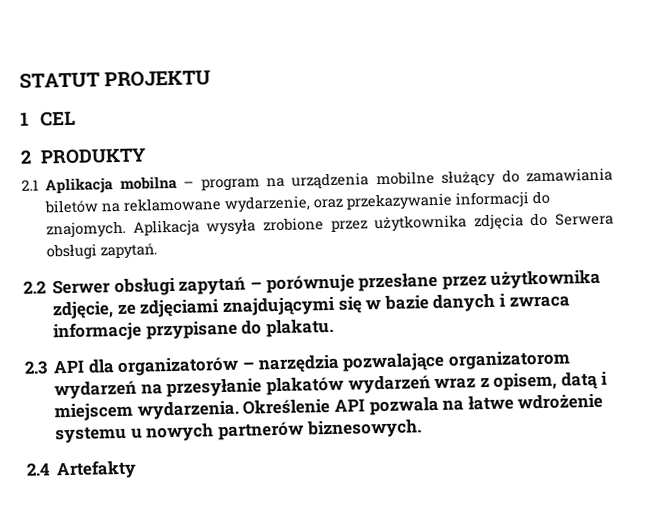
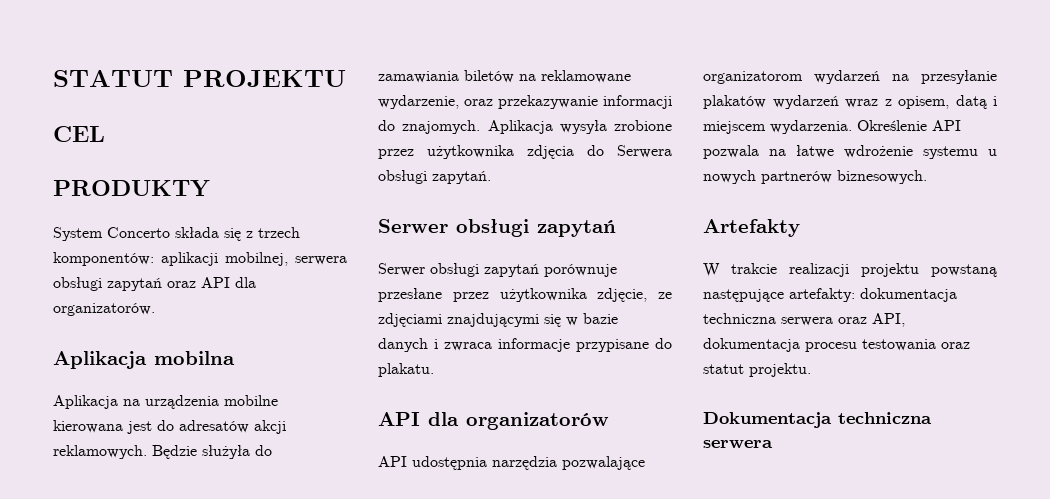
- 1 CEL
+ CEL
- 2 PRODUKTY
+ PRODUKTY
- 2.1 Aplikacja mobilna – program na urządzenia mobilne służący do zamawiania biletów na reklamowane wydarzenie, oraz przekazywanie informacji do znajomych.
+ System Concerto składa się z trzech komponentów: aplikacji mobilnej, serwera obsługi zapytań oraz API dla organizatorów.
+ Aplikacja mobilna
+ Aplikacja na urządzenia mobilne kierowana jest do adresatów akcji reklamowych. Będzie służyła do zamawiania biletów na reklamowane wydarzenie, oraz przekazywanie informacji do znajomych.
  Aplikacja wysyła zrobione przez użytkownika zdjęcia do Serwera obsługi zapytań.
- 2.2 Serwer obsługi zapytań – porównuje przesłane przez użytkownika zdjęcie, ze zdjęciami znajdującymi się w bazie danych i zwraca informacje przypisane do plakatu.
+ Serwer obsługi zapytań
+ Serwer obsługi zapytań porównuje przesłane przez użytkownika zdjęcie, ze zdjęciami znajdującymi się w bazie danych i zwraca informacje przypisane do plakatu.
- 2.3 API dla organizatorów – narzędzia pozwalające organizatorom wydarzeń na przesyłanie plakatów wydarzeń wraz z opisem, datą i miejscem wydarzenia.
+ API dla organizatorów
+ API udostępnia narzędzia pozwalające organizatorom wydarzeń na przesyłanie plakatów wydarzeń wraz z opisem, datą i miejscem wydarzenia.
- 2.4 Artefakty
+ Artefakty
+ W trakcie realizacji projektu powstaną następujące artefakty: dokumentacja techniczna serwera oraz API, dokumentacja procesu testowania oraz statut projektu.
+ Dokumentacja techniczna serwera

